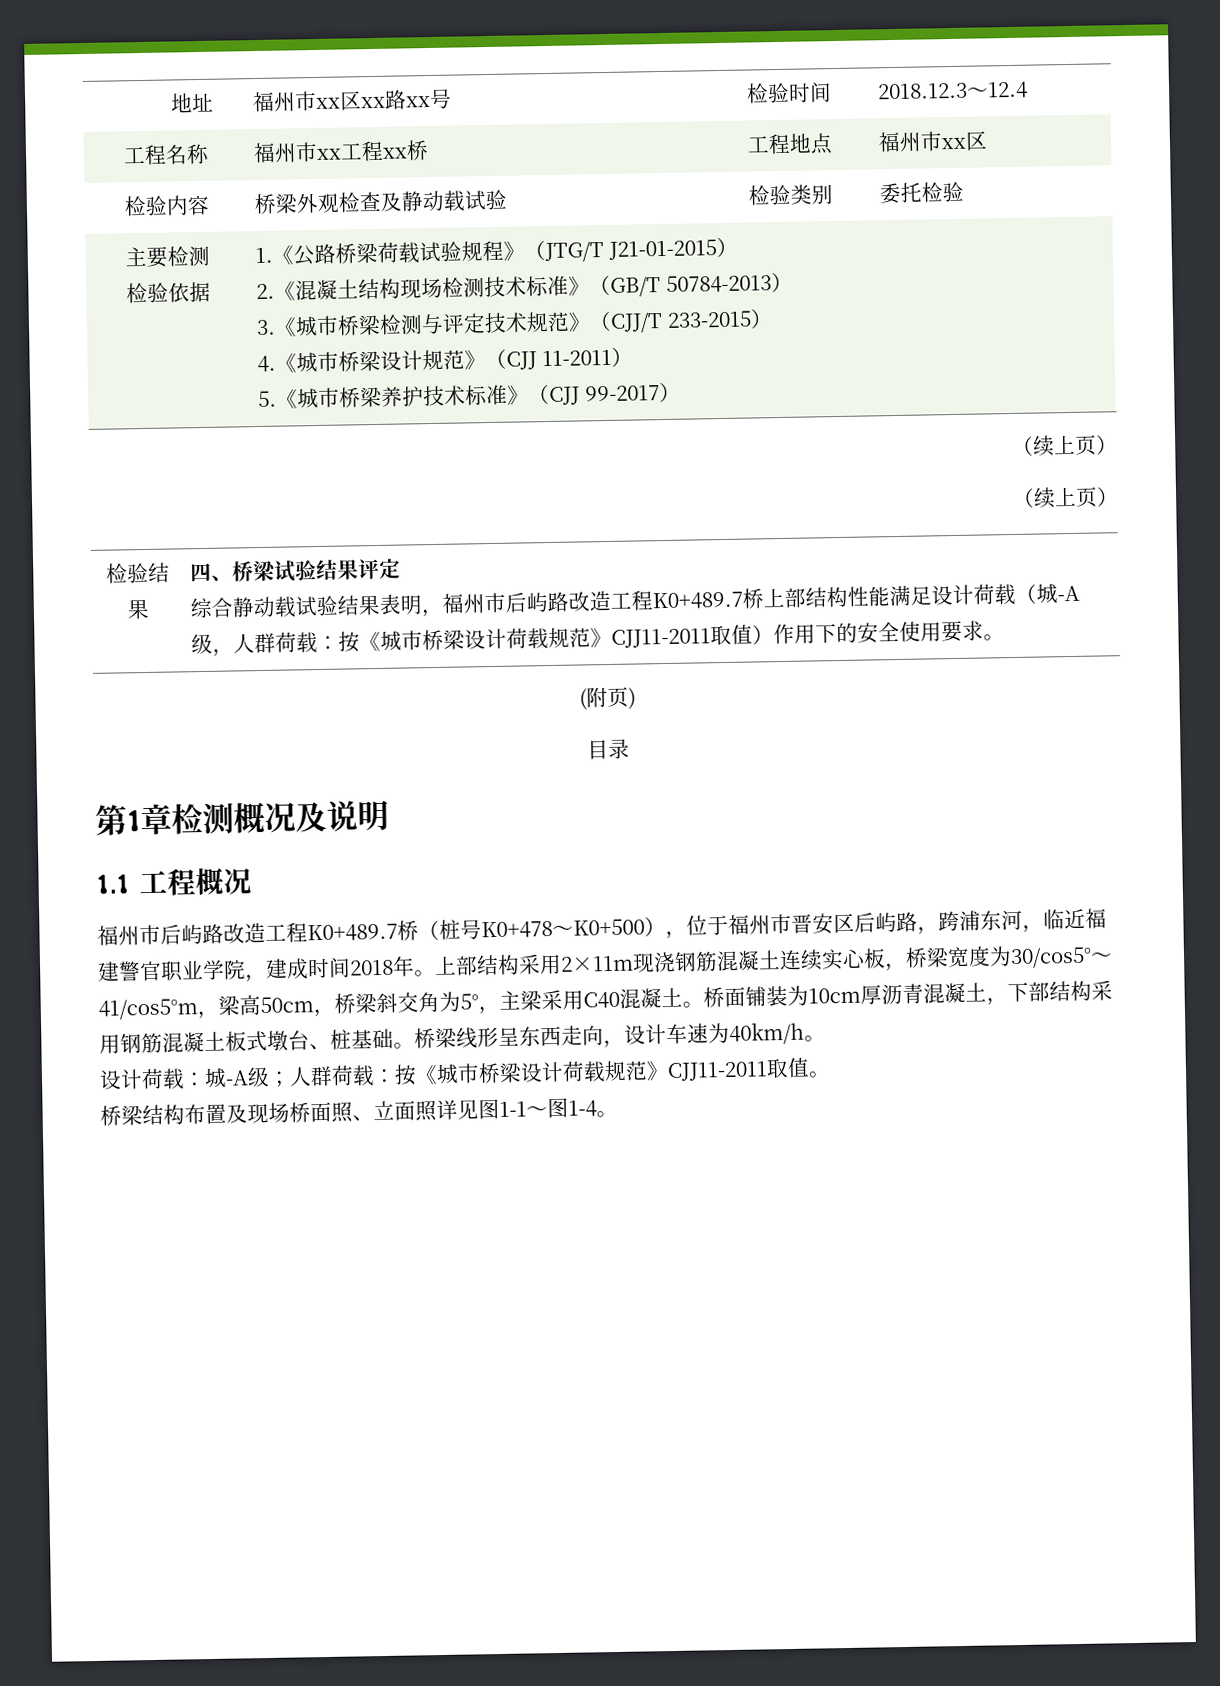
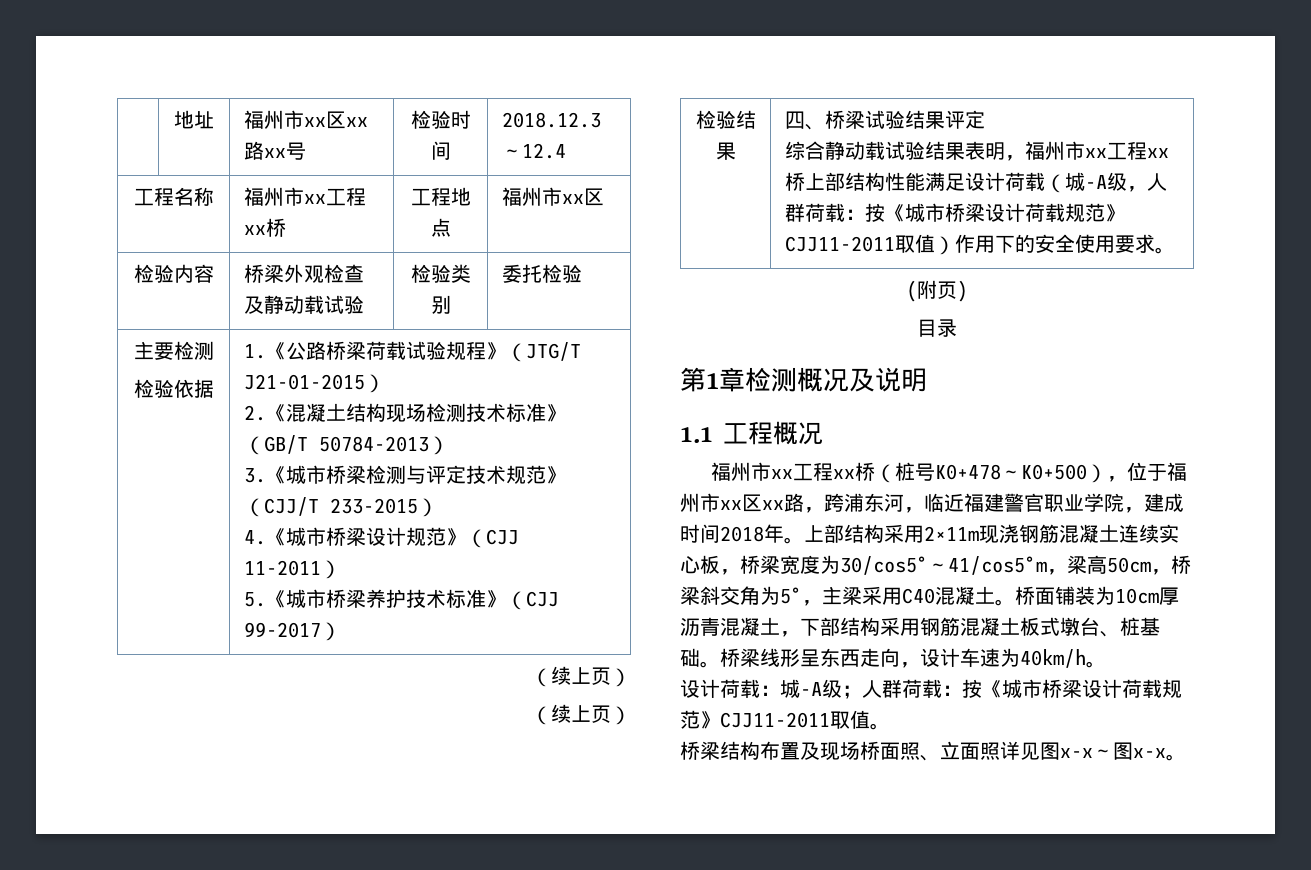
- 综合静动载试验结果表明，福州市后屿路改造工程K0+489.7桥上部结构性能满足设计荷载（城-A级，人群荷载：按《城市桥梁设计荷载规范》CJJ11-2011取值）作用下的安全使用要求。
+ 综合静动载试验结果表明，福州市xx工程xx桥上部结构性能满足设计荷载（城-A级，人群荷载：按《城市桥梁设计荷载规范》CJJ11-2011取值）作用下的安全使用要求。
- 福州市后屿路改造工程K0+489.7桥（桩号K0+478～K0+500），位于福州市晋安区后屿路，跨浦东河，临近福建警官职业学院，建成时间2018年。
+ 福州市xx工程xx桥（桩号K0+478～K0+500），位于福州市xx区xx路，跨浦东河，临近福建警官职业学院，建成时间2018年。
- 桥梁结构布置及现场桥面照、立面照详见图1-1～图1-4。
+ 桥梁结构布置及现场桥面照、立面照详见图x-x～图x-x。

